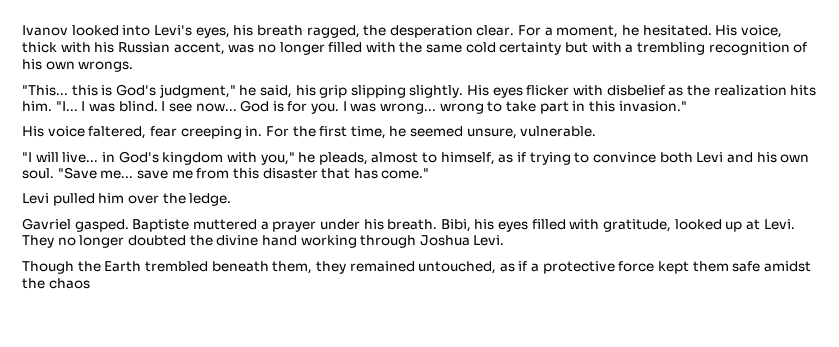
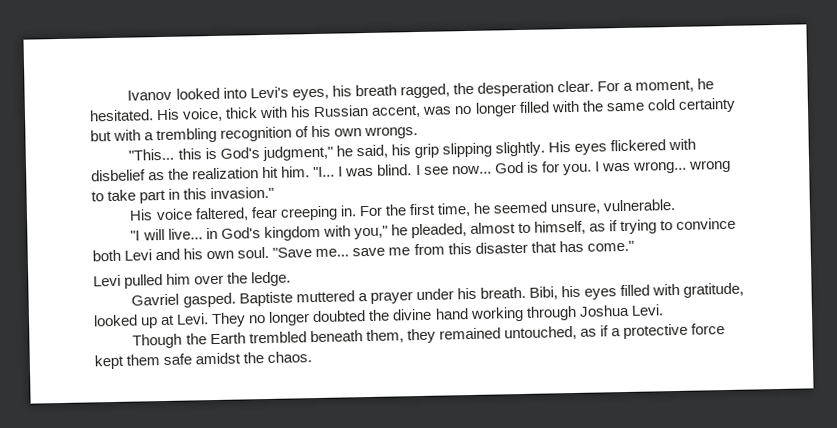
- His eyes flicker with disbelief as the realization hits him.
+ His eyes flickered with disbelief as the realization hit him.
- "I will live... in God's kingdom with you," he pleads, almost to himself, as if trying to convince both Levi and his own soul.
+ "I will live... in God's kingdom with you," he pleaded, almost to himself, as if trying to convince both Levi and his own soul.
- Though the Earth trembled beneath them, they remained untouched, as if a protective force kept them safe amidst the chaos
+ Though the Earth trembled beneath them, they remained untouched, as if a protective force kept them safe amidst the chaos.

